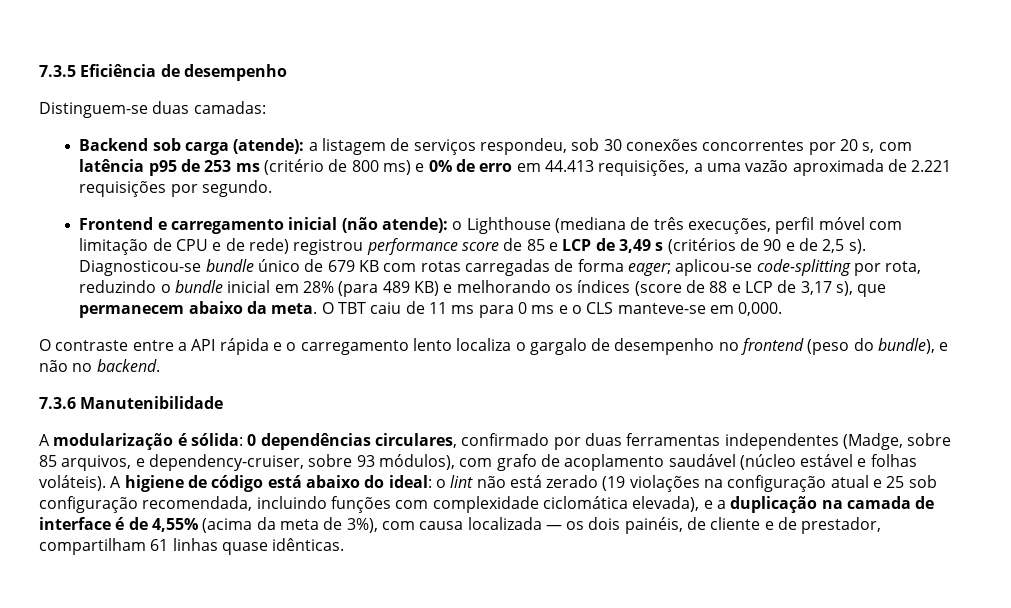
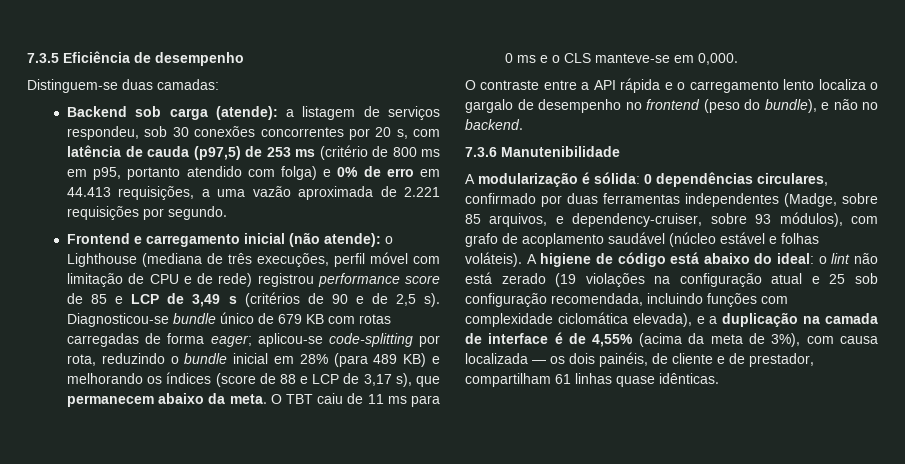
- Backend sob carga (atende): a listagem de serviços respondeu, sob 30 conexões concorrentes por 20 s, com latência p95 de 253 ms (critério de 800 ms) e 0% de erro em 44.413 requisições, a uma vazão aproximada de 2.221 requisições por segundo.
+ Backend sob carga (atende): a listagem de serviços respondeu, sob 30 conexões concorrentes por 20 s, com latência de cauda (p97,5) de 253 ms (critério de 800 ms em p95, portanto atendido com folga) e 0% de erro em 44.413 requisições, a uma vazão aproximada de 2.221 requisições por segundo.

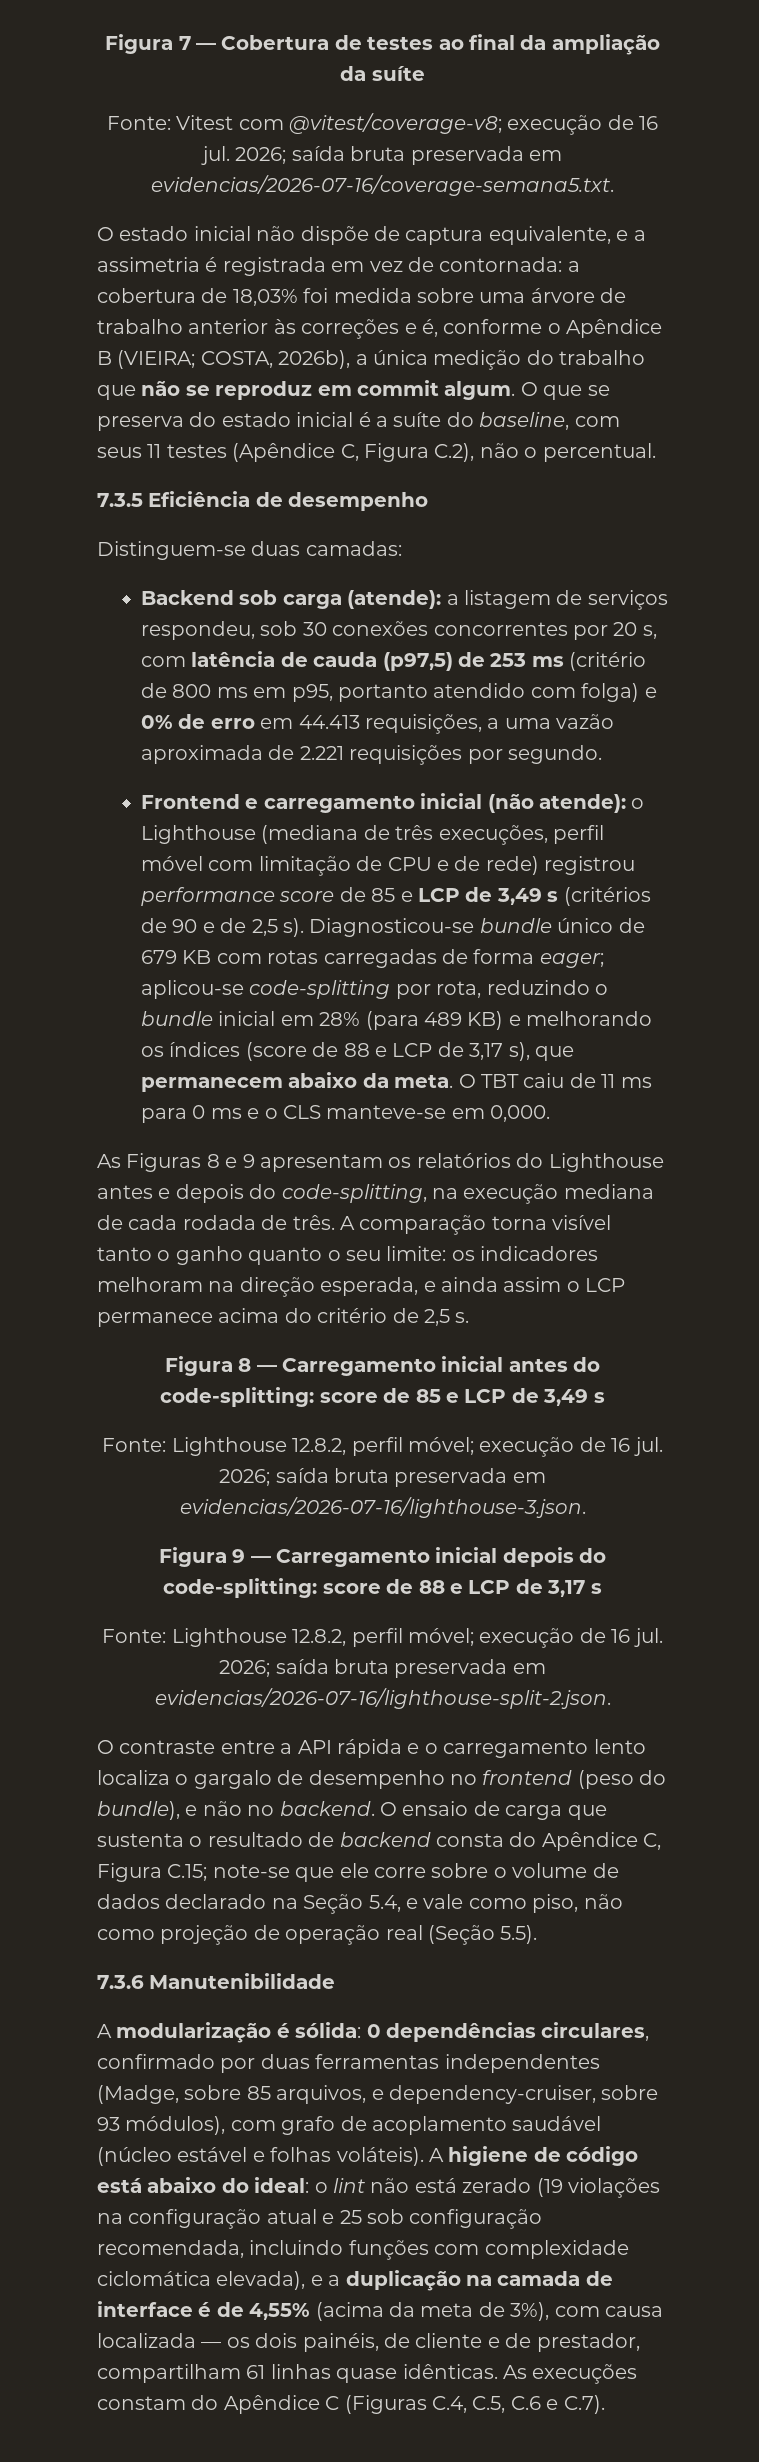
+ Figura 7 — Cobertura de testes ao final da ampliação da suíte
+ Fonte: Vitest com @vitest/coverage-v8; execução de 16 jul. 2026; saída bruta preservada em evidencias/2026-07-16/coverage-semana5.txt.
+ O estado inicial não dispõe de captura equivalente, e a assimetria é registrada em vez de contornada: a cobertura de 18,03% foi medida sobre uma árvore de trabalho anterior às correções e é, conforme o Apêndice B (VIEIRA; COSTA, 2026b), a única medição do trabalho que não se reproduz em commit algum. O que se preserva do estado inicial é a suíte do baseline, com seus 11 testes (Apêndice C, Figura C.2), não o percentual.
+ As Figuras 8 e 9 apresentam os relatórios do Lighthouse antes e depois do code-splitting, na execução mediana de cada rodada de três. A comparação torna visível tanto o ganho quanto o seu limite: os indicadores melhoram na direção esperada, e ainda assim o LCP permanece acima do critério de 2,5 s.
+ Figura 8 — Carregamento inicial antes do code-splitting: score de 85 e LCP de 3,49 s
+ Fonte: Lighthouse 12.8.2, perfil móvel; execução de 16 jul. 2026; saída bruta preservada em evidencias/2026-07-16/lighthouse-3.json.
+ Figura 9 — Carregamento inicial depois do code-splitting: score de 88 e LCP de 3,17 s
+ Fonte: Lighthouse 12.8.2, perfil móvel; execução de 16 jul. 2026; saída bruta preservada em evidencias/2026-07-16/lighthouse-split-2.json.
+ O ensaio de carga que sustenta o resultado de backend consta do Apêndice C, Figura C.15; note-se que ele corre sobre o volume de dados declarado na Seção 5.4, e vale como piso, não como projeção de operação real (Seção 5.5).
+ As execuções constam do Apêndice C (Figuras C.4, C.5, C.6 e C.7).

